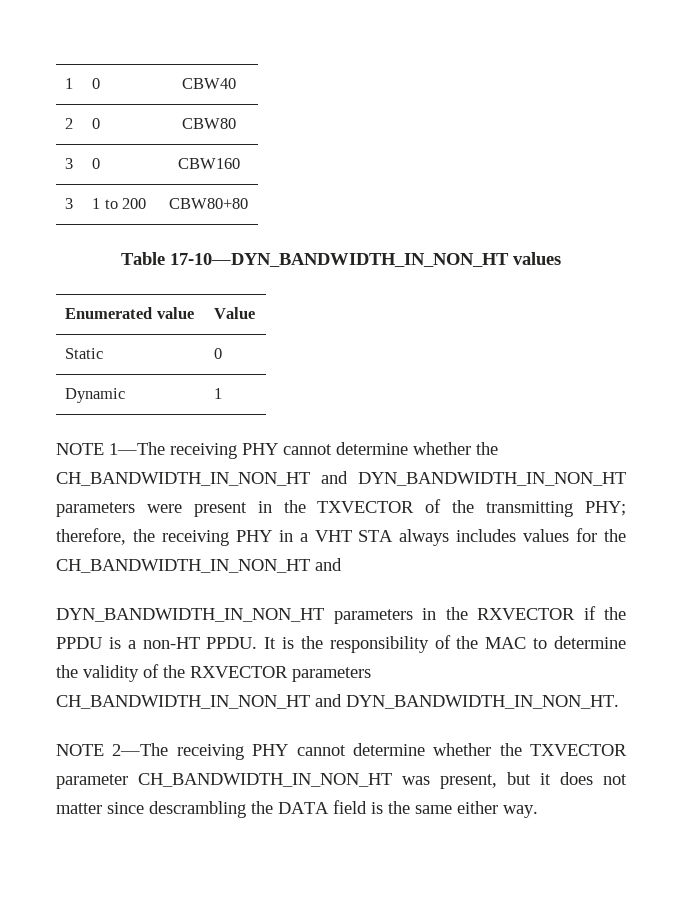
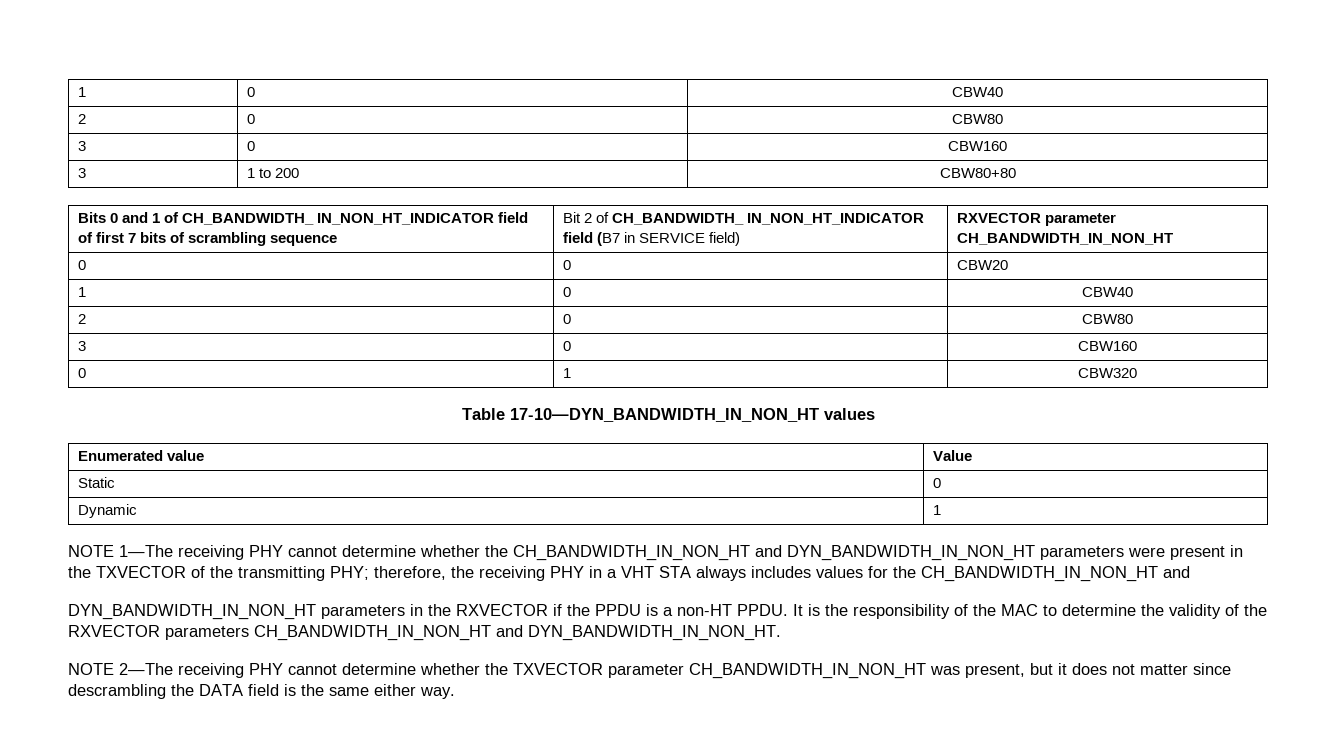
+ Bits 0 and 1 of CH_BANDWIDTH_ IN_NON_HT_INDICATOR field of first 7 bits of scrambling sequence | Bit 2 of CH_BANDWIDTH_ IN_NON_HT_INDICATOR field (B7 in SERVICE field) | RXVECTOR parameter CH_BANDWIDTH_IN_NON_HT
+ 0 | 0 | CBW20
+ 1 | 0 | CBW40
+ 2 | 0 | CBW80
+ 3 | 0 | CBW160
+ 0 | 1 | CBW320

